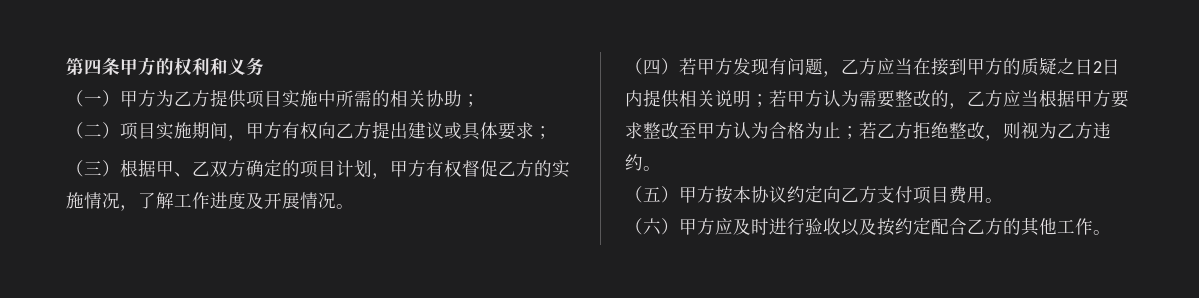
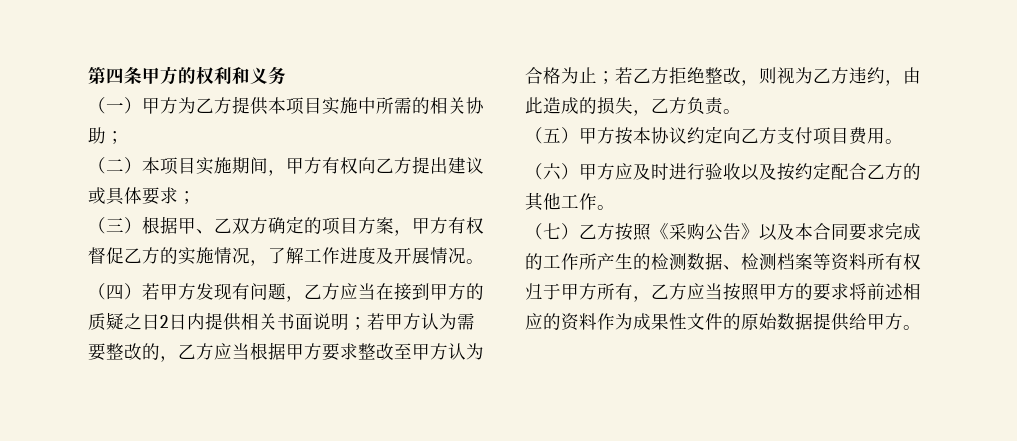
- （一）甲方为乙方提供项目实施中所需的相关协助；
+ （一）甲方为乙方提供本项目实施中所需的相关协助；
- （二）项目实施期间，甲方有权向乙方提出建议或具体要求；
+ （二）本项目实施期间，甲方有权向乙方提出建议或具体要求；
- （三）根据甲、乙双方确定的项目计划，甲方有权督促乙方的实施情况，了解工作进度及开展情况。
+ （三）根据甲、乙双方确定的项目方案，甲方有权督促乙方的实施情况，了解工作进度及开展情况。
- （四）若甲方发现有问题，乙方应当在接到甲方的质疑之日2日内提供相关说明；若甲方认为需要整改的，乙方应当根据甲方要求整改至甲方认为合格为止；若乙方拒绝整改，则视为乙方违约。
+ （四）若甲方发现有问题，乙方应当在接到甲方的质疑之日2日内提供相关书面说明；若甲方认为需要整改的，乙方应当根据甲方要求整改至甲方认为合格为止；若乙方拒绝整改，则视为乙方违约，由此造成的损失，乙方负责。
+ （七）乙方按照《采购公告》以及本合同要求完成的工作所产生的检测数据、检测档案等资料所有权归于甲方所有，乙方应当按照甲方的要求将前述相应的资料作为成果性文件的原始数据提供给甲方。

